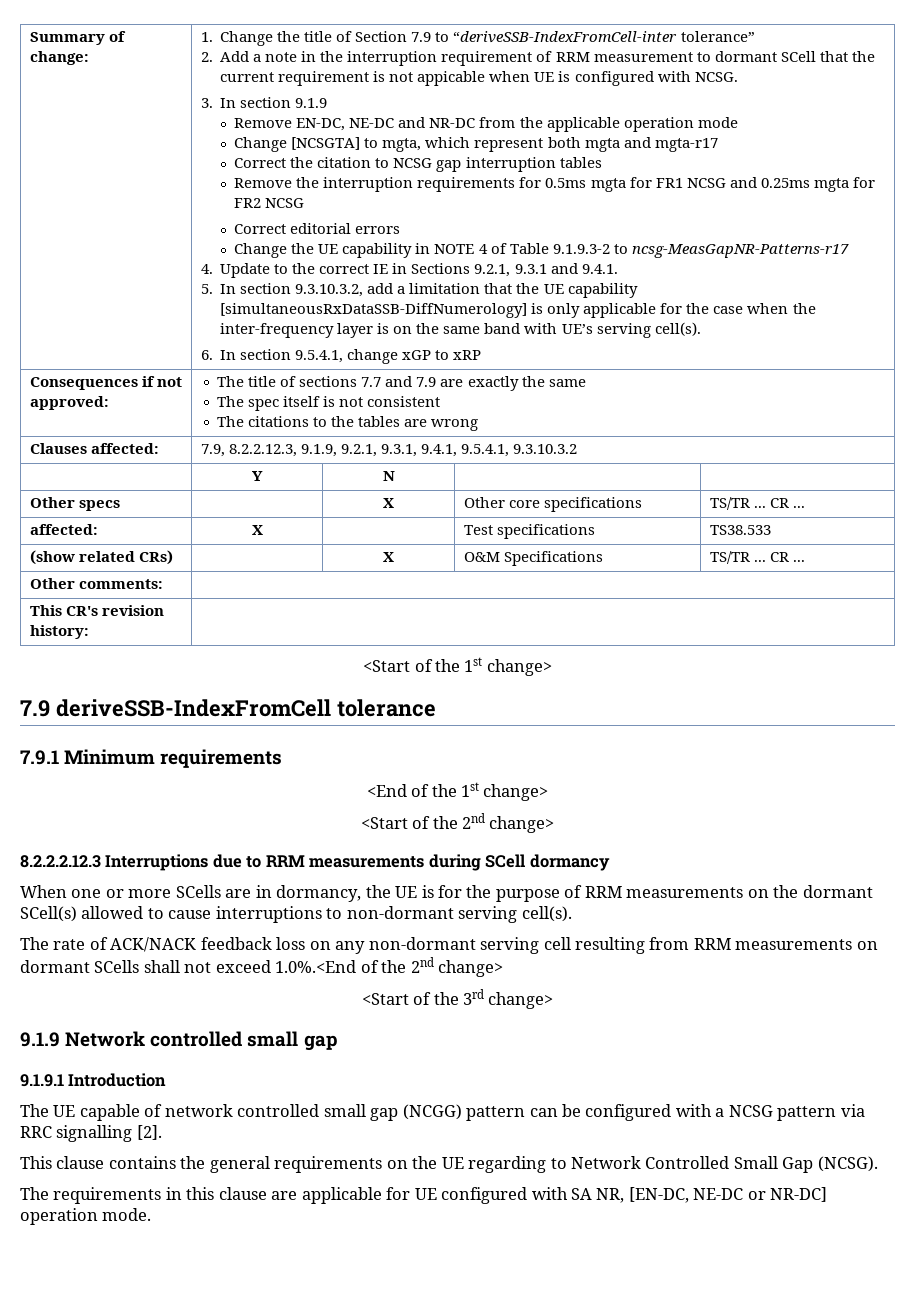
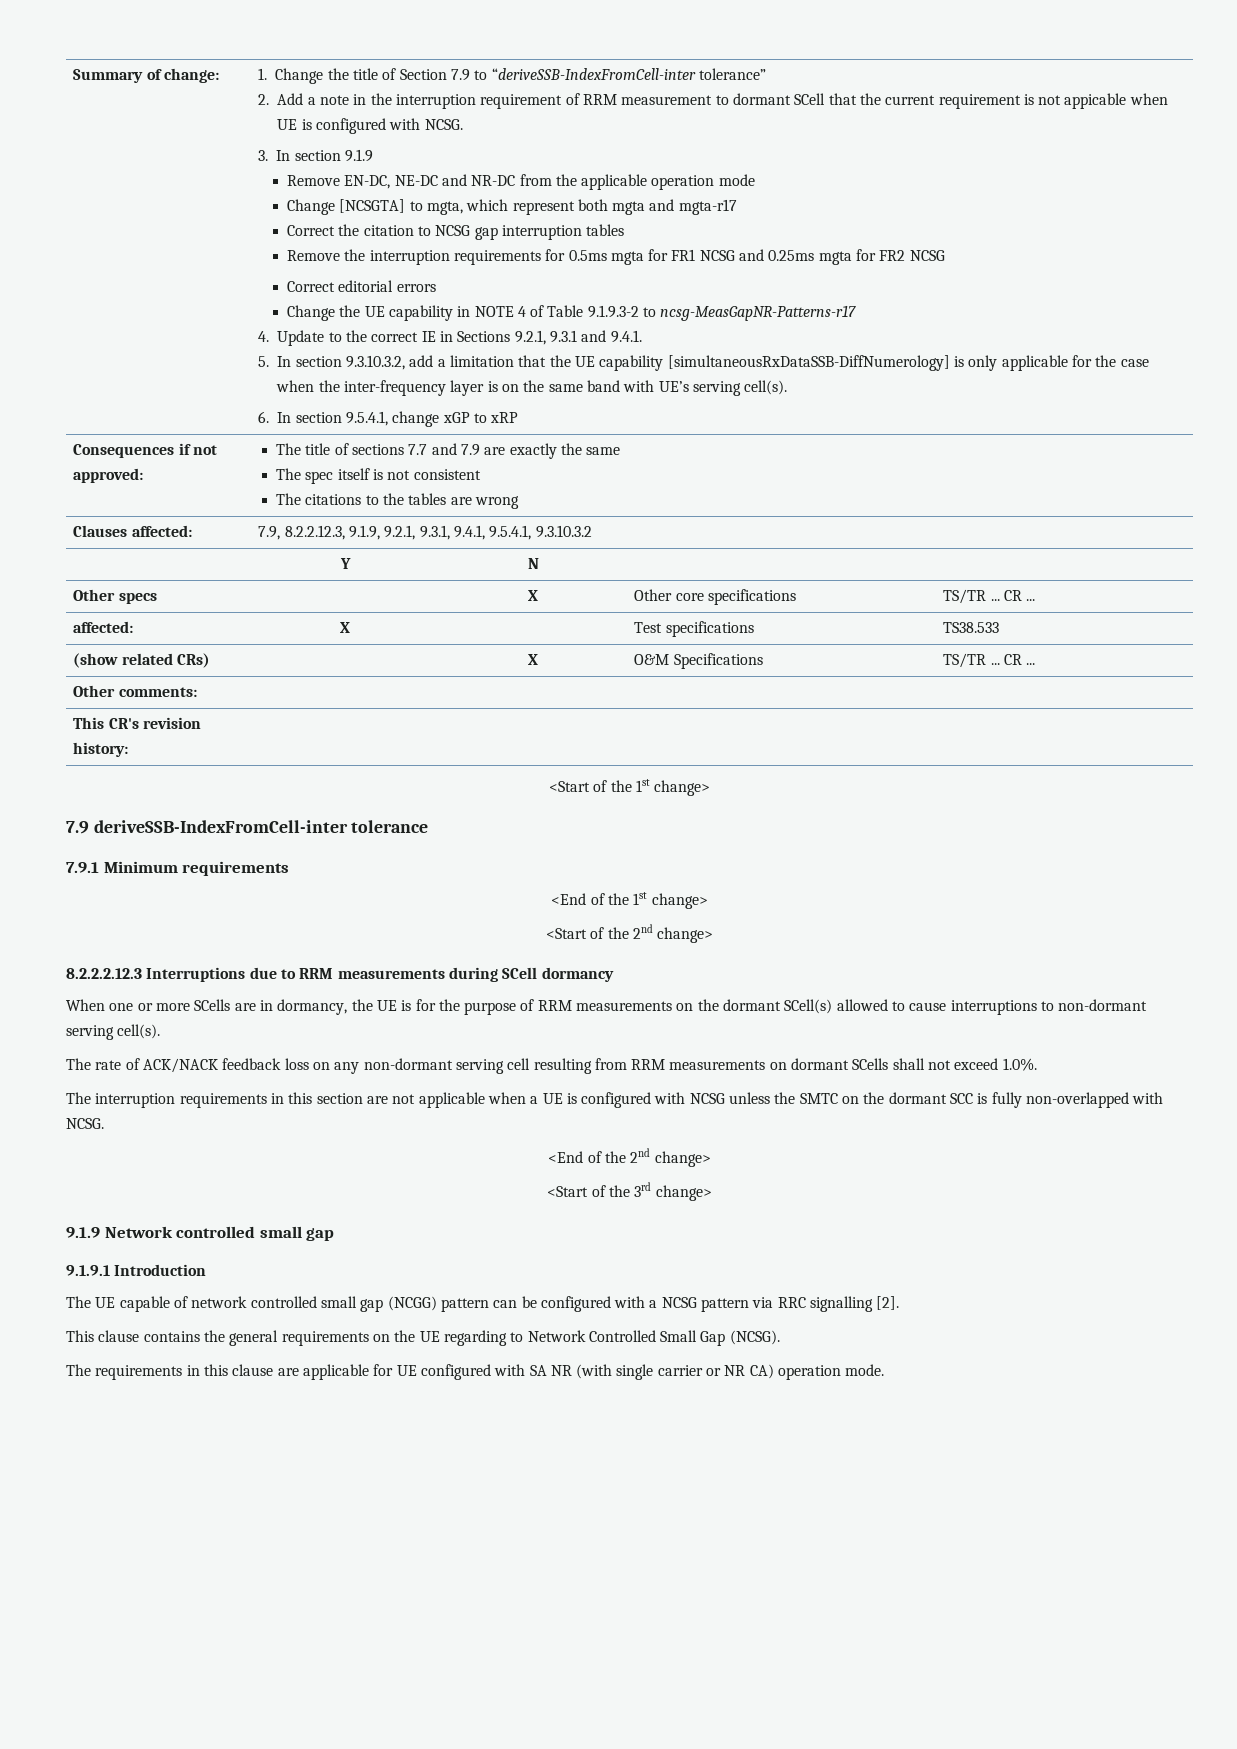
- 7.9 deriveSSB-IndexFromCell tolerance
+ 7.9 deriveSSB-IndexFromCell-inter tolerance
- The rate of ACK/NACK feedback loss on any non-dormant serving cell resulting from RRM measurements on dormant SCells shall not exceed 1.0%.<End of the 2nd change>
+ The rate of ACK/NACK feedback loss on any non-dormant serving cell resulting from RRM measurements on dormant SCells shall not exceed 1.0%.
+ The interruption requirements in this section are not applicable when a UE is configured with NCSG unless the SMTC on the dormant SCC is fully non-overlapped with NCSG.
+ <End of the 2nd change>
- The requirements in this clause are applicable for UE configured with SA NR, [EN-DC, NE-DC or NR-DC] operation mode.
+ The requirements in this clause are applicable for UE configured with SA NR (with single carrier or NR CA) operation mode.

